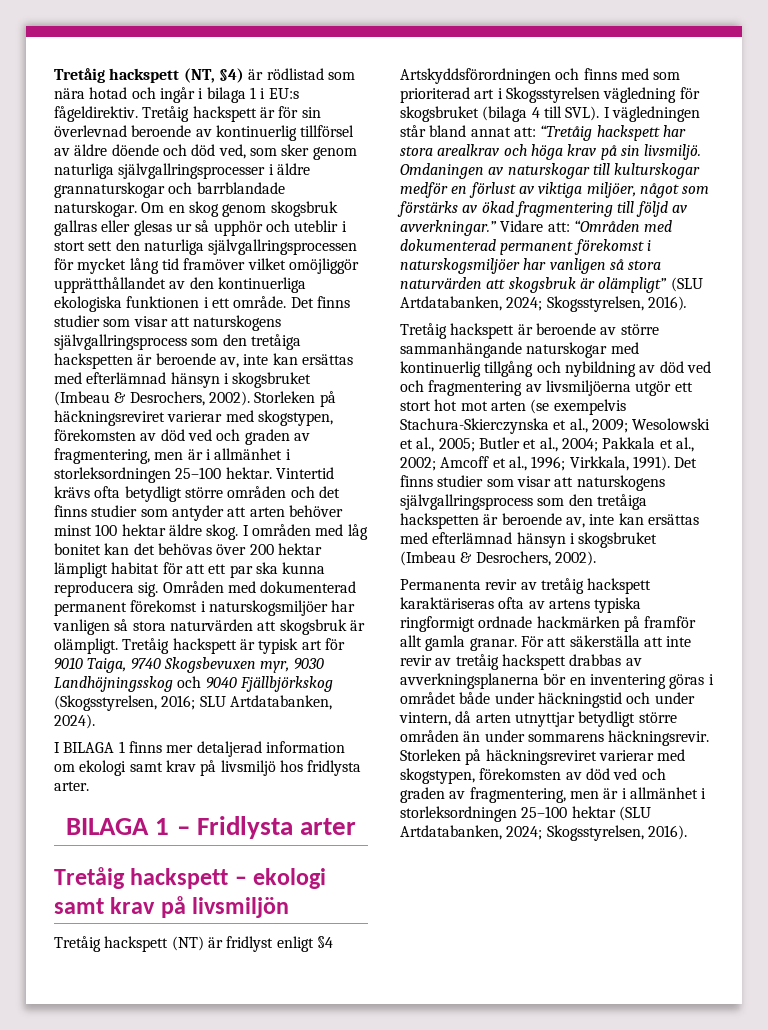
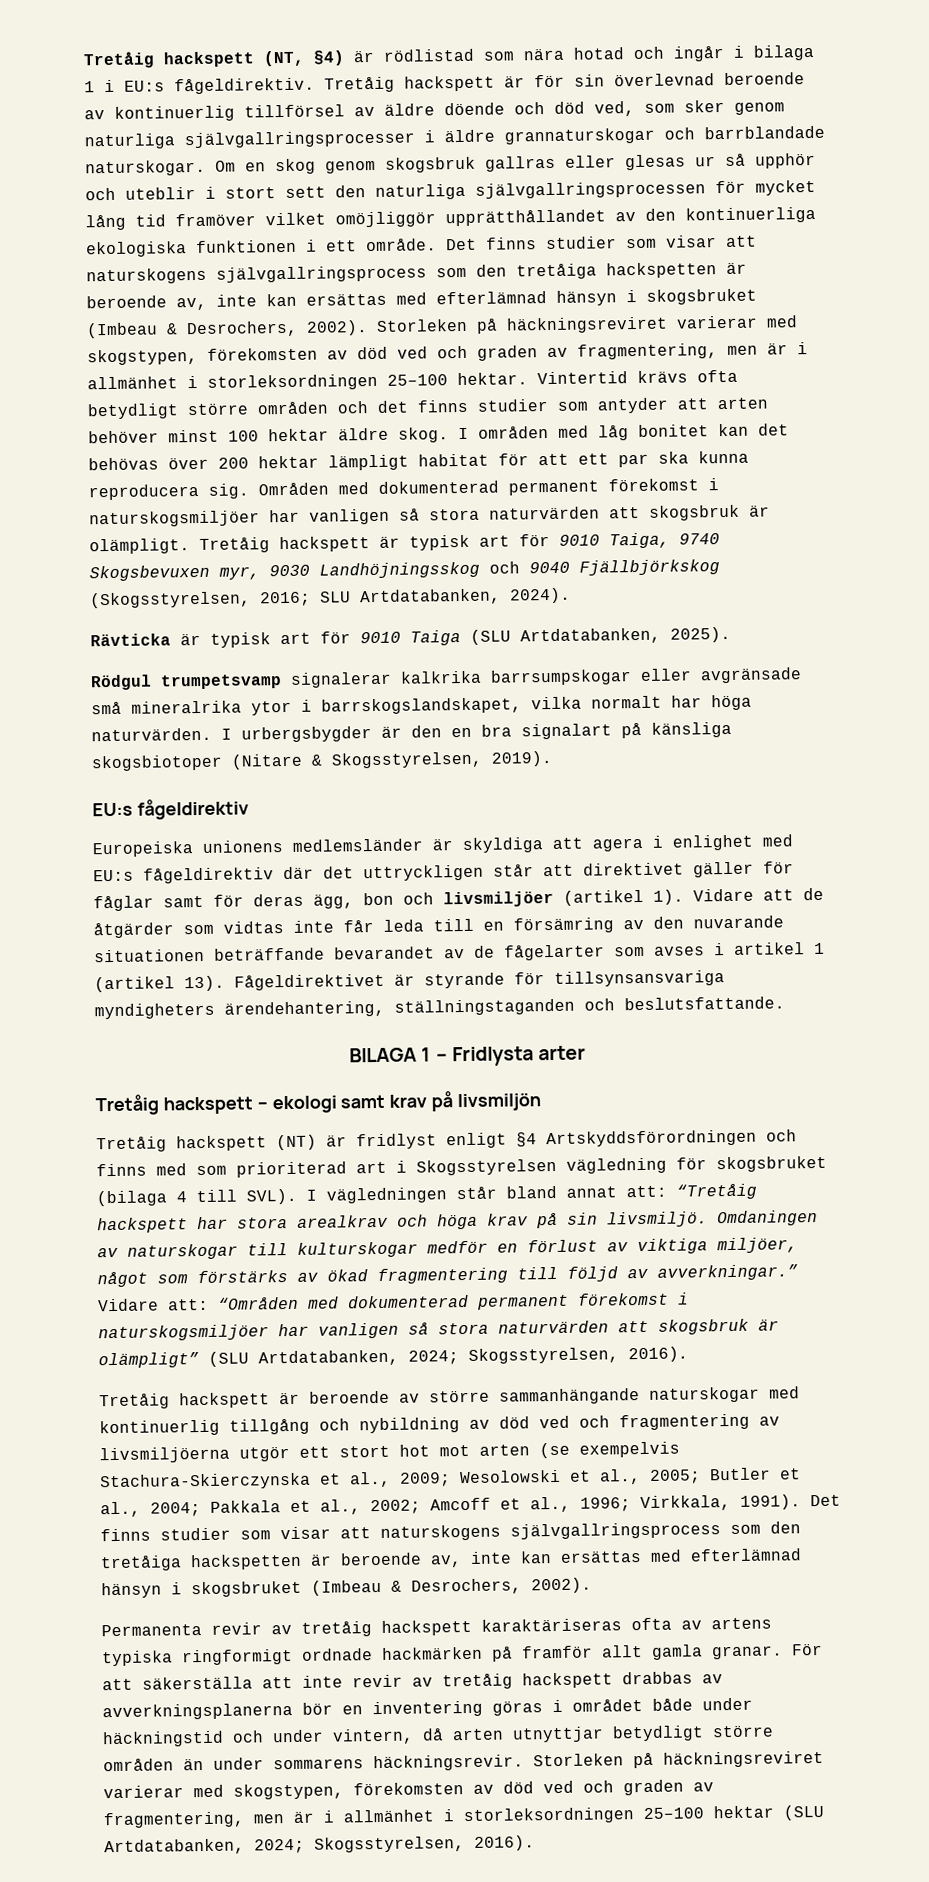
- I BILAGA 1 finns mer detaljerad information om ekologi samt krav på livsmiljö hos fridlysta arter.
+ Rävticka är typisk art för 9010 Taiga (SLU Artdatabanken, 2025).
+ Rödgul trumpetsvamp signalerar kalkrika barrsumpskogar eller avgränsade små mineralrika ytor i barrskogslandskapet, vilka normalt har höga naturvärden. I urbergsbygder är den en bra signalart på känsliga skogsbiotoper (Nitare & Skogsstyrelsen, 2019).
+ EU:s fågeldirektiv
+ Europeiska unionens medlemsländer är skyldiga att agera i enlighet med EU:s fågeldirektiv där det uttryckligen står att direktivet gäller för fåglar samt för deras ägg, bon och livsmiljöer (artikel 1). Vidare att de åtgärder som vidtas inte får leda till en försämring av den nuvarande situationen beträffande bevarandet av de fågelarter som avses i artikel 1 (artikel 13). Fågeldirektivet är styrande för tillsynsansvariga myndigheters ärendehantering, ställningstaganden och beslutsfattande.

